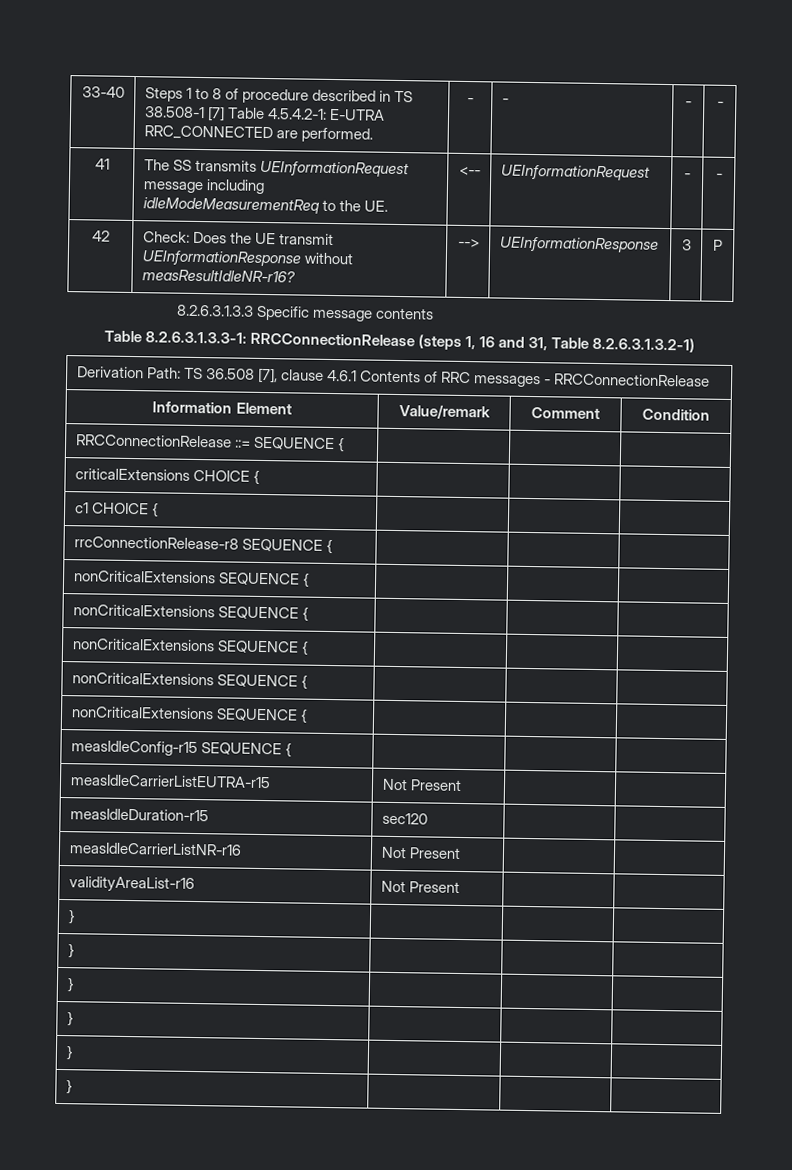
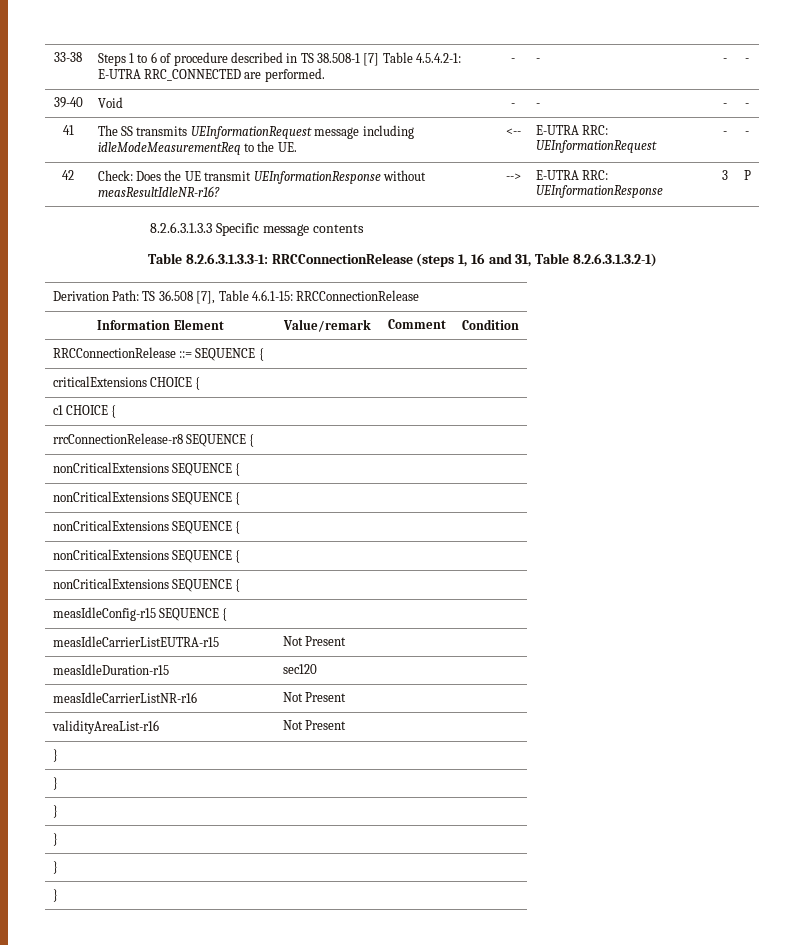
- 33-40 | Steps 1 to 8 of procedure described in TS 38.508-1 [7] Table 4.5.4.2-1: E-UTRA RRC_CONNECTED are performed. | - | - | - | -
+ 33-38 | Steps 1 to 6 of procedure described in TS 38.508-1 [7] Table 4.5.4.2-1: E-UTRA RRC_CONNECTED are performed. | - | - | - | -
+ 39-40 | Void | - | - | - | -
- 41 | The SS transmits UEInformationRequest message including idleModeMeasurementReq to the UE. | <-- | UEInformationRequest | - | -
+ 41 | The SS transmits UEInformationRequest message including idleModeMeasurementReq to the UE. | <-- | E-UTRA RRC: UEInformationRequest | - | -
- 42 | Check: Does the UE transmit UEInformationResponse without measResultIdleNR-r16? | --> | UEInformationResponse | 3 | P
+ 42 | Check: Does the UE transmit UEInformationResponse without measResultIdleNR-r16? | --> | E-UTRA RRC: UEInformationResponse | 3 | P
- Derivation Path: TS 36.508 [7], clause 4.6.1 Contents of RRC messages - RRCConnectionRelease
+ Derivation Path: TS 36.508 [7], Table 4.6.1-15: RRCConnectionRelease

